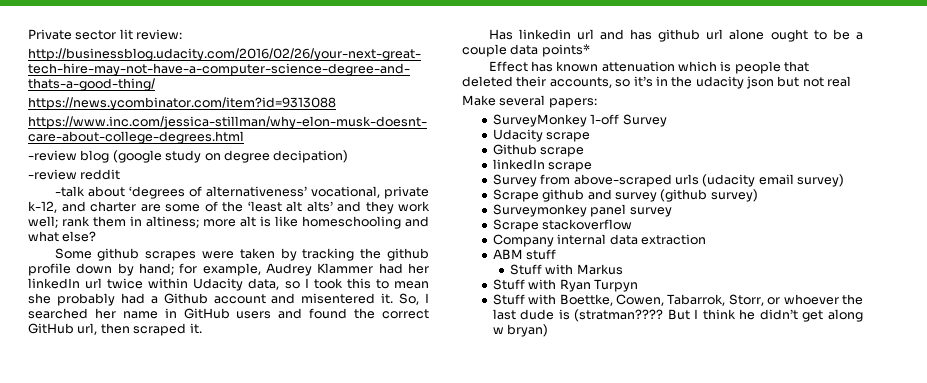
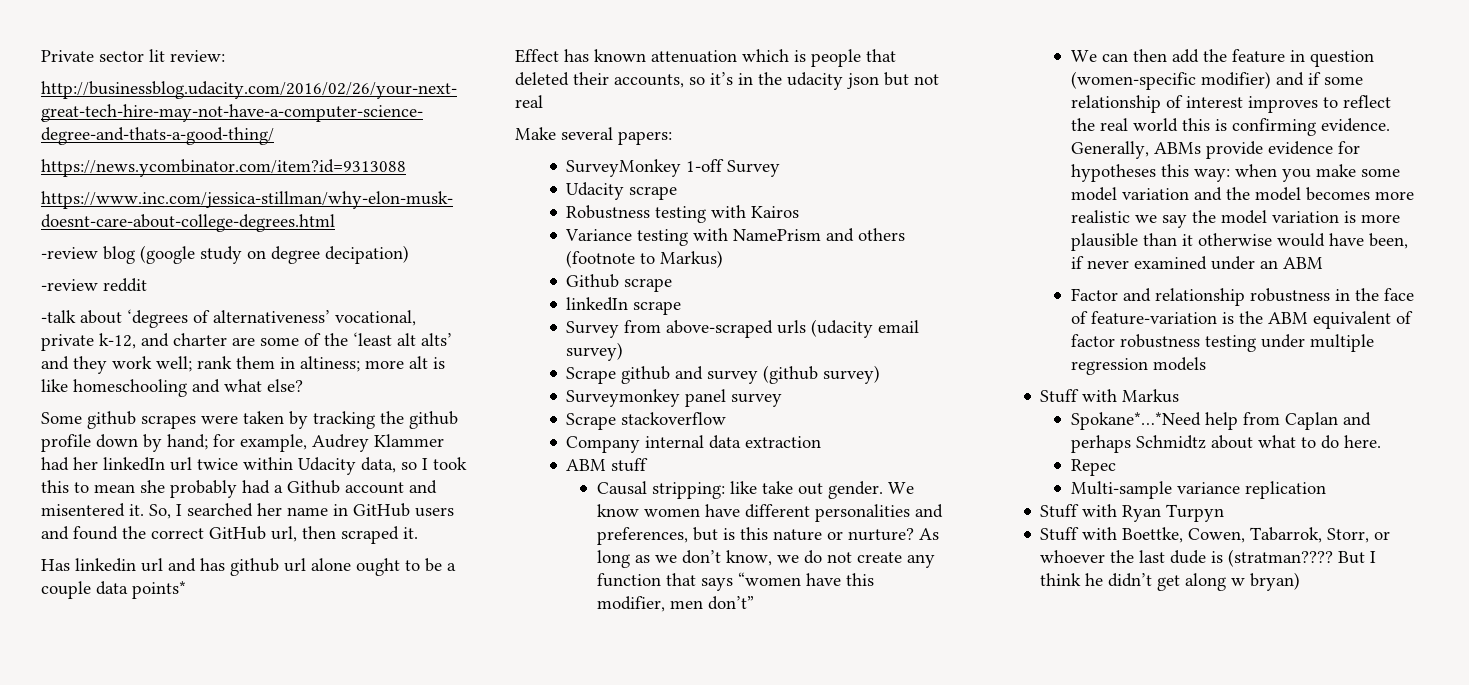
+ Robustness testing with Kairos
+ Variance testing with NamePrism and others (footnote to Markus)
+ Causal stripping: like take out gender. We know women have different personalities and preferences, but is this nature or nurture? As long as we don’t know, we do not create any function that says “women have this modifier, men don’t”
+ We can then add the feature in question (women-specific modifier) and if some relationship of interest improves to reflect the real world this is confirming evidence. Generally, ABMs provide evidence for hypotheses this way: when you make some model variation and the model becomes more realistic we say the model variation is more plausible than it otherwise would have been, if never examined under an ABM
+ Factor and relationship robustness in the face of feature-variation is the ABM equivalent of factor robustness testing under multiple regression models
  Stuff with Markus
+ Spokane*…*Need help from Caplan and perhaps Schmidtz about what to do here.
+ Repec
+ Multi-sample variance replication

